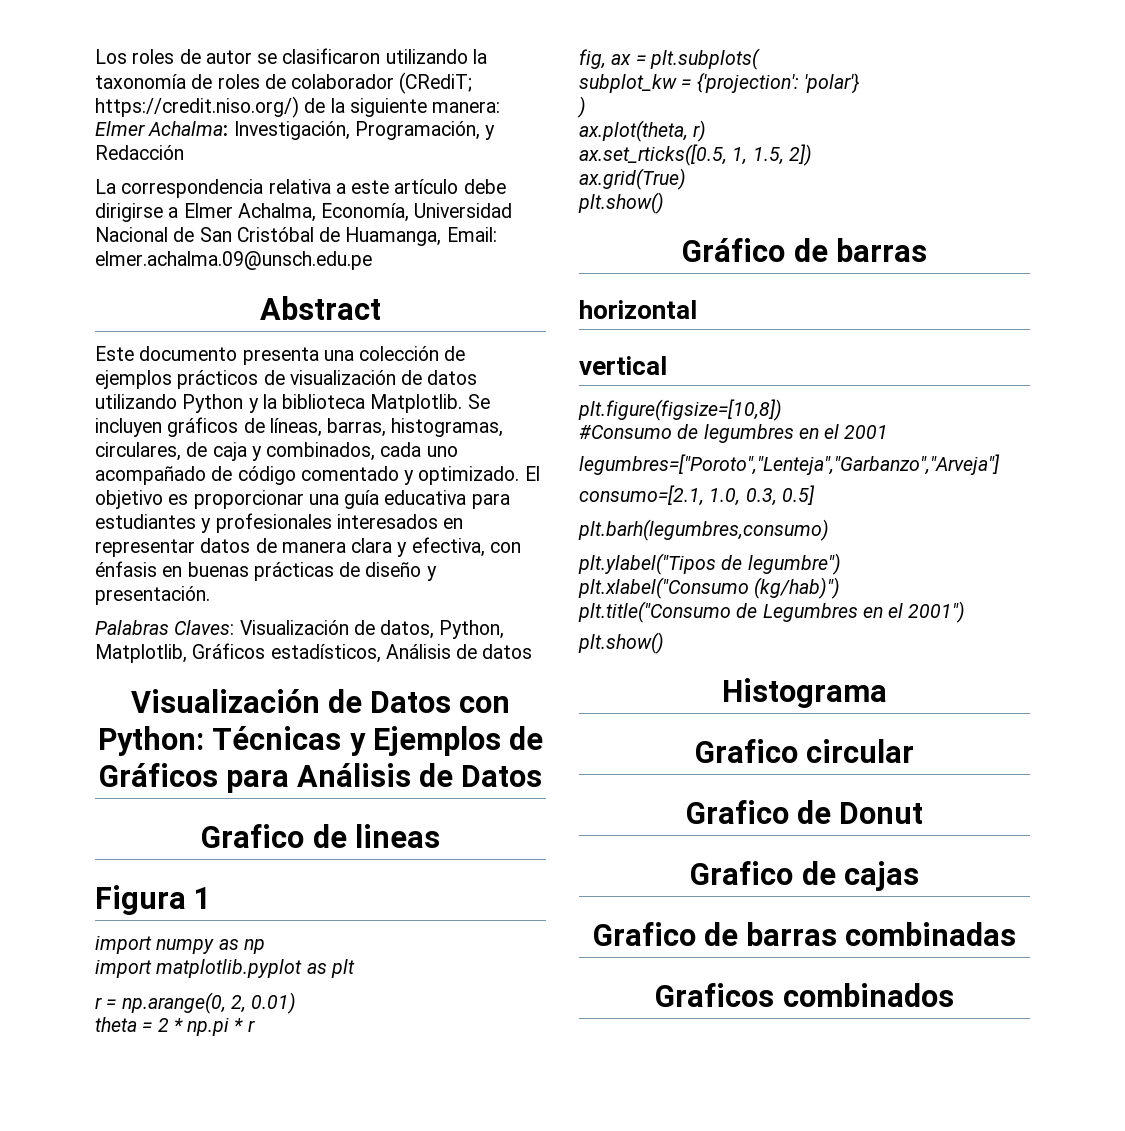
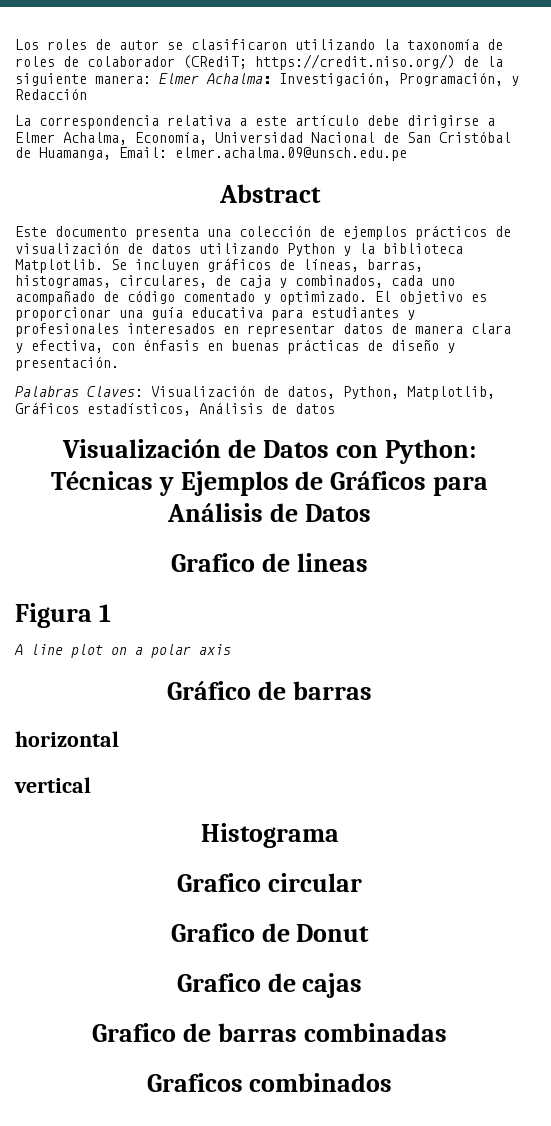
- import numpy as np
- import matplotlib.pyplot as plt
- r = np.arange(0, 2, 0.01)
- theta = 2 * np.pi * r
- fig, ax = plt.subplots(
- subplot_kw = {'projection': 'polar'}
- )
- ax.plot(theta, r)
- ax.set_rticks([0.5, 1, 1.5, 2])
- ax.grid(True)
- plt.show()
+ A line plot on a polar axis
- plt.figure(figsize=[10,8])
- #Consumo de legumbres en el 2001
- legumbres=["Poroto","Lenteja","Garbanzo","Arveja"]
- consumo=[2.1, 1.0, 0.3, 0.5]
- plt.barh(legumbres,consumo)
- plt.ylabel("Tipos de legumbre")
- plt.xlabel("Consumo (kg/hab)")
- plt.title("Consumo de Legumbres en el 2001")
- plt.show()

